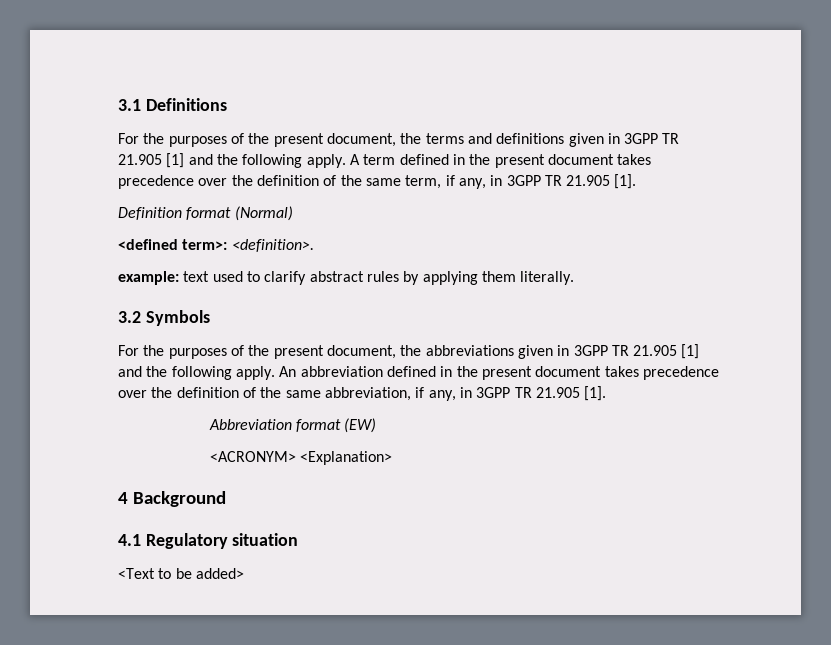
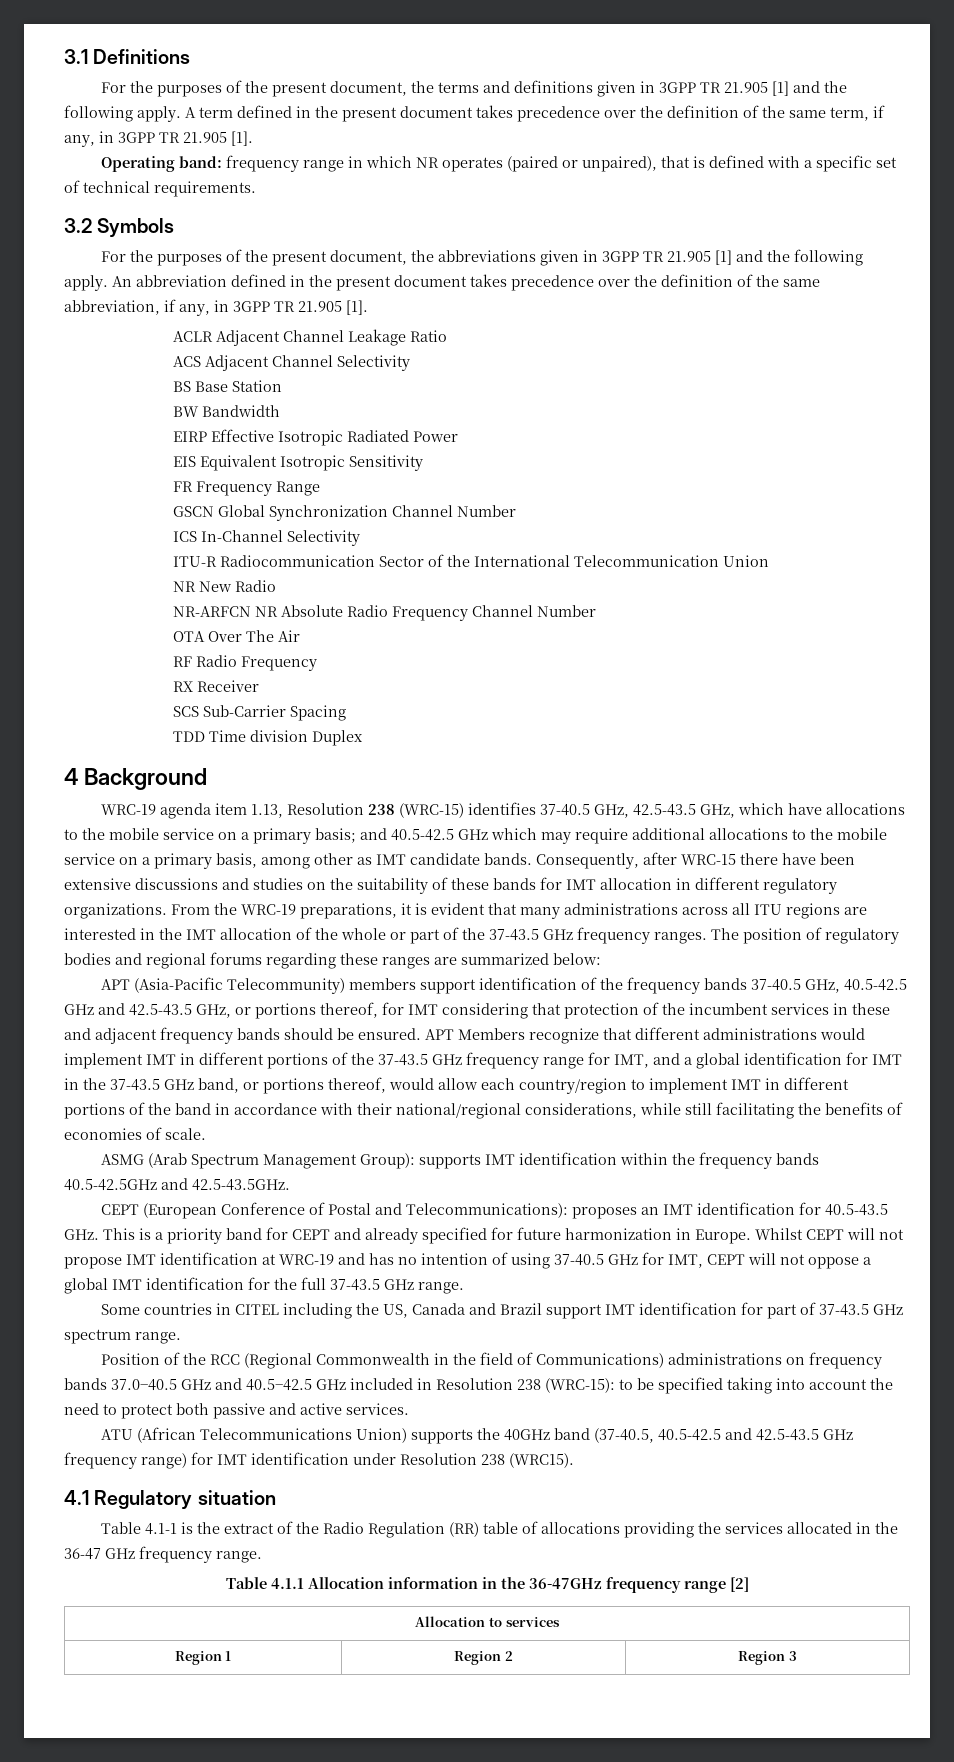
- Definition format (Normal)
- <defined term>: <definition>.
- example: text used to clarify abstract rules by applying them literally.
+ Operating band: frequency range in which NR operates (paired or unpaired), that is defined with a specific set of technical requirements.
- Abbreviation format (EW)
- <ACRONYM> <Explanation>
+ ACLR Adjacent Channel Leakage Ratio
+ ACS Adjacent Channel Selectivity
+ BS Base Station
+ BW Bandwidth
+ EIRP Effective Isotropic Radiated Power
+ EIS Equivalent Isotropic Sensitivity
+ FR Frequency Range
+ GSCN Global Synchronization Channel Number
+ ICS In-Channel Selectivity
+ ITU-R Radiocommunication Sector of the International Telecommunication Union
+ NR New Radio
+ NR-ARFCN NR Absolute Radio Frequency Channel Number
+ OTA Over The Air
+ RF Radio Frequency
+ RX Receiver
+ SCS Sub-Carrier Spacing
+ TDD Time division Duplex
  4 Background
+ WRC-19 agenda item 1.13, Resolution 238 (WRC-15) identifies 37-40.5 GHz, 42.5-43.5 GHz, which have allocations to the mobile service on a primary basis; and 40.5-42.5 GHz which may require additional allocations to the mobile service on a primary basis, among other as IMT candidate bands. Consequently, after WRC-15 there have been extensive discussions and studies on the suitability of these bands for IMT allocation in different regulatory organizations. From the WRC-19 preparations, it is evident that many administrations across all ITU regions are interested in the IMT allocation of the whole or part of the 37-43.5 GHz frequency ranges. The position of regulatory bodies and regional forums regarding these ranges are summarized below:
+ APT (Asia-Pacific Telecommunity) members support identification of the frequency bands 37-40.5 GHz, 40.5-42.5 GHz and 42.5-43.5 GHz, or portions thereof, for IMT considering that protection of the incumbent services in these and adjacent frequency bands should be ensured. APT Members recognize that different administrations would implement IMT in different portions of the 37-43.5 GHz frequency range for IMT, and a global identification for IMT in the 37-43.5 GHz band, or portions thereof, would allow each country/region to implement IMT in different portions of the band in accordance with their national/regional considerations, while still facilitating the benefits of economies of scale.
+ ASMG (Arab Spectrum Management Group): supports IMT identification within the frequency bands 40.5-42.5GHz and 42.5-43.5GHz.
+ CEPT (European Conference of Postal and Telecommunications): proposes an IMT identification for 40.5-43.5 GHz. This is a priority band for CEPT and already specified for future harmonization in Europe. Whilst CEPT will not propose IMT identification at WRC-19 and has no intention of using 37-40.5 GHz for IMT, CEPT will not oppose a global IMT identification for the full 37-43.5 GHz range.
+ Some countries in CITEL including the US, Canada and Brazil support IMT identification for part of 37-43.5 GHz spectrum range.
+ Position of the RCC (Regional Commonwealth in the field of Communications) administrations on frequency bands 37.0−40.5 GHz and 40.5−42.5 GHz included in Resolution 238 (WRC-15): to be specified taking into account the need to protect both passive and active services.
+ ATU (African Telecommunications Union) supports the 40GHz band (37-40.5, 40.5-42.5 and 42.5-43.5 GHz frequency range) for IMT identification under Resolution 238 (WRC15).
  4.1 Regulatory situation
- <Text to be added>
+ Table 4.1-1 is the extract of the Radio Regulation (RR) table of allocations providing the services allocated in the 36-47 GHz frequency range.
+ Table 4.1.1 Allocation information in the 36-47GHz frequency range [2]
+ Allocation to services
+ Region 1 | Region 2 | Region 3

